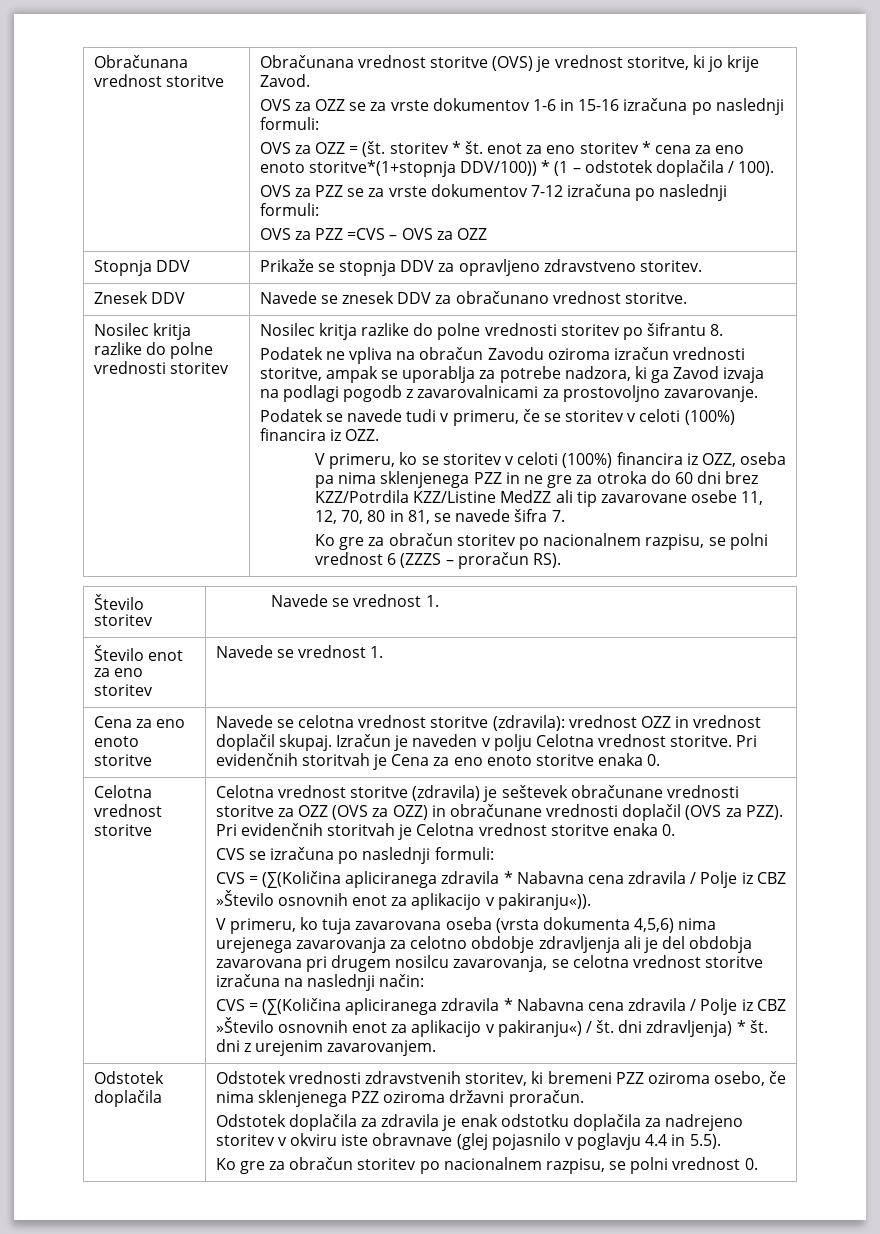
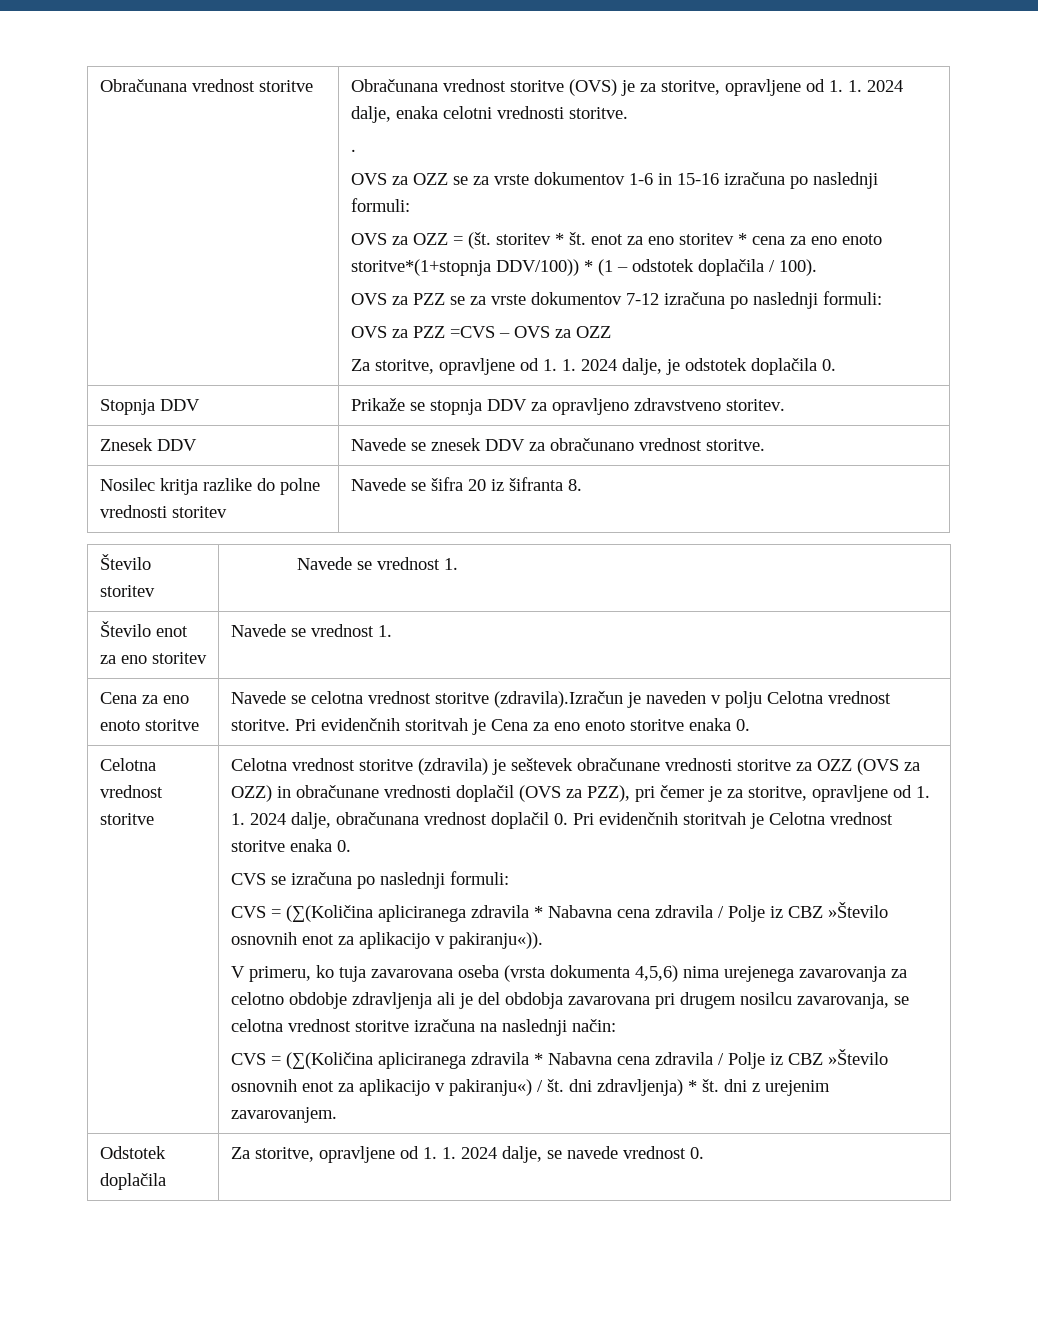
- Obračunana vrednost storitve (OVS) je vrednost storitve, ki jo krije Zavod.
+ Obračunana vrednost storitve (OVS) je za storitve, opravljene od 1. 1. 2024 dalje, enaka celotni vrednosti storitve.
+ .
+ Za storitve, opravljene od 1. 1. 2024 dalje, je odstotek doplačila 0.
- Nosilec kritja razlike do polne vrednosti storitev po šifrantu 8.
- Podatek ne vpliva na obračun Zavodu oziroma izračun vrednosti storitve, ampak se uporablja za potrebe nadzora, ki ga Zavod izvaja na podlagi pogodb z zavarovalnicami za prostovoljno zavarovanje.
- Podatek se navede tudi v primeru, če se storitev v celoti (100%) financira iz OZZ.
- V primeru, ko se storitev v celoti (100%) financira iz OZZ, oseba pa nima sklenjenega PZZ in ne gre za otroka do 60 dni brez KZZ/Potrdila KZZ/Listine MedZZ ali tip zavarovane osebe 11, 12, 70, 80 in 81, se navede šifra 7.
- Ko gre za obračun storitev po nacionalnem razpisu, se polni vrednost 6 (ZZZS – proračun RS).
+ Navede se šifra 20 iz šifranta 8.
- Cena za eno enoto storitve | Navede se celotna vrednost storitve (zdravila): vrednost OZZ in vrednost doplačil skupaj. Izračun je naveden v polju Celotna vrednost storitve. Pri evidenčnih storitvah je Cena za eno enoto storitve enaka 0.
+ Cena za eno enoto storitve | Navede se celotna vrednost storitve (zdravila).Izračun je naveden v polju Celotna vrednost storitve. Pri evidenčnih storitvah je Cena za eno enoto storitve enaka 0.
- Celotna vrednost storitve (zdravila) je seštevek obračunane vrednosti storitve za OZZ (OVS za OZZ) in obračunane vrednosti doplačil (OVS za PZZ). Pri evidenčnih storitvah je Celotna vrednost storitve enaka 0.
+ Celotna vrednost storitve (zdravila) je seštevek obračunane vrednosti storitve za OZZ (OVS za OZZ) in obračunane vrednosti doplačil (OVS za PZZ), pri čemer je za storitve, opravljene od 1. 1. 2024 dalje, obračunana vrednost doplačil 0. Pri evidenčnih storitvah je Celotna vrednost storitve enaka 0.
- Odstotek vrednosti zdravstvenih storitev, ki bremeni PZZ oziroma osebo, če nima sklenjenega PZZ oziroma državni proračun.
- Odstotek doplačila za zdravila je enak odstotku doplačila za nadrejeno storitev v okviru iste obravnave (glej pojasnilo v poglavju 4.4 in 5.5).
- Ko gre za obračun storitev po nacionalnem razpisu, se polni vrednost 0.
+ Za storitve, opravljene od 1. 1. 2024 dalje, se navede vrednost 0.

